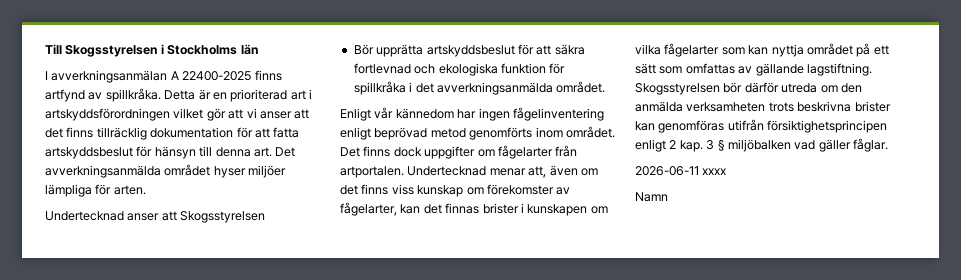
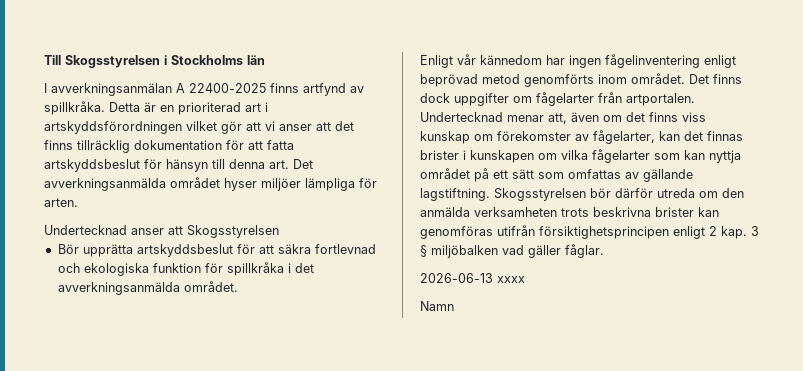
- 2026-06-11 xxxx
+ 2026-06-13 xxxx

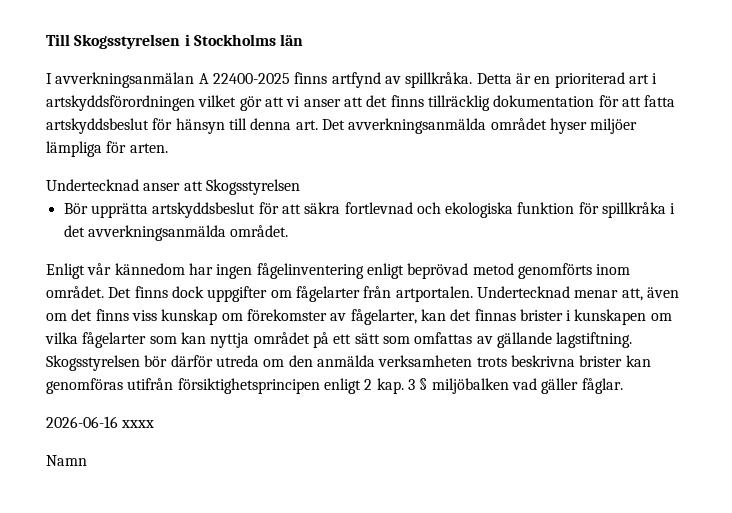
- 2026-06-13 xxxx
+ 2026-06-16 xxxx

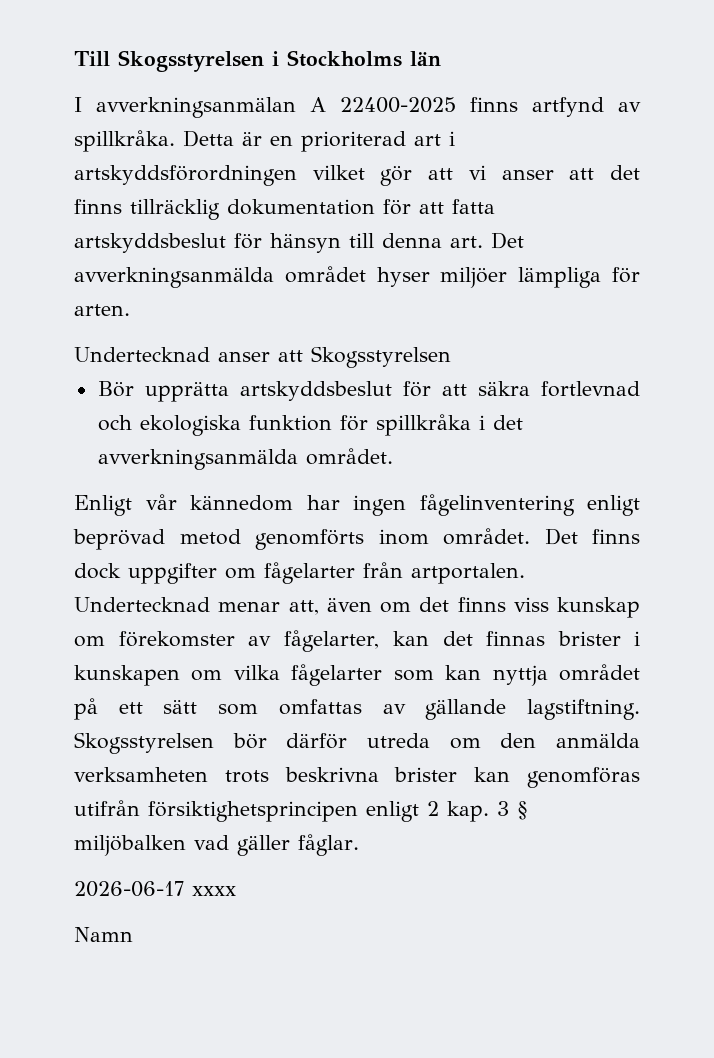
- 2026-06-16 xxxx
+ 2026-06-17 xxxx

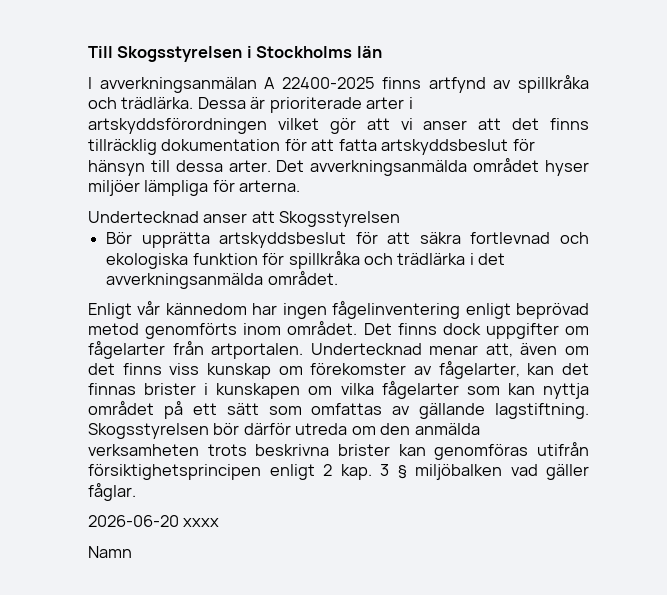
- I avverkningsanmälan A 22400-2025 finns artfynd av spillkråka. Detta är en prioriterad art i artskyddsförordningen vilket gör att vi anser att det finns tillräcklig dokumentation för att fatta artskyddsbeslut för hänsyn till denna art. Det avverkningsanmälda området hyser miljöer lämpliga för arten.
+ I avverkningsanmälan A 22400-2025 finns artfynd av spillkråka och trädlärka. Dessa är prioriterade arter i artskyddsförordningen vilket gör att vi anser att det finns tillräcklig dokumentation för att fatta artskyddsbeslut för hänsyn till dessa arter. Det avverkningsanmälda området hyser miljöer lämpliga för arterna.
- Bör upprätta artskyddsbeslut för att säkra fortlevnad och ekologiska funktion för spillkråka i det avverkningsanmälda området.
+ Bör upprätta artskyddsbeslut för att säkra fortlevnad och ekologiska funktion för spillkråka och trädlärka i det avverkningsanmälda området.
- 2026-06-17 xxxx
+ 2026-06-20 xxxx

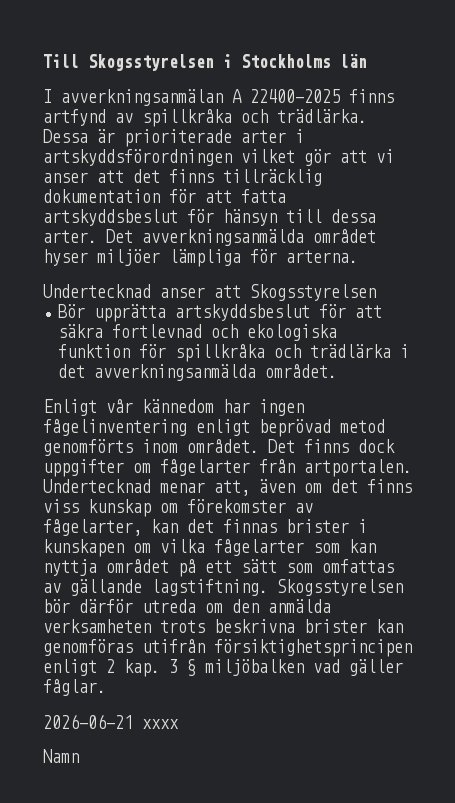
- 2026-06-20 xxxx
+ 2026-06-21 xxxx

